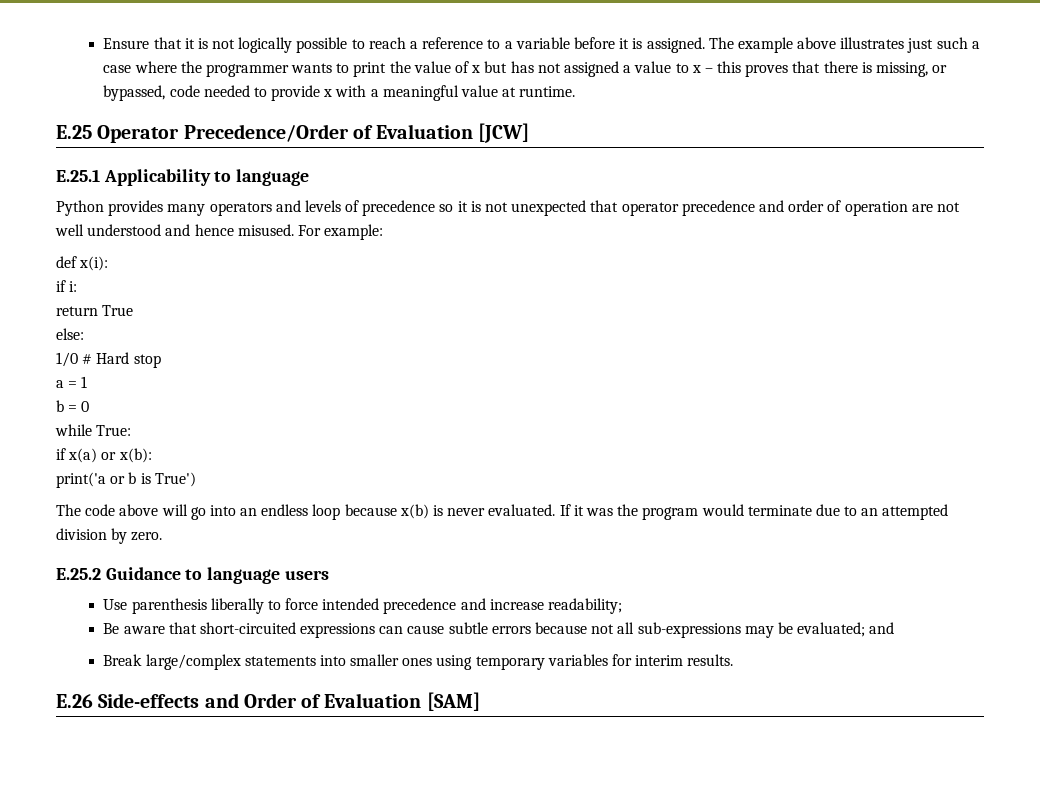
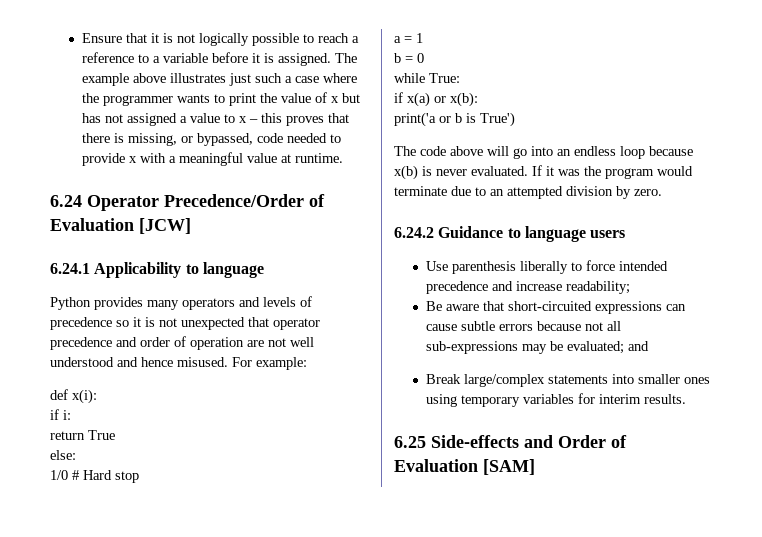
- E.25 Operator Precedence/Order of Evaluation [JCW]
+ 6.24 Operator Precedence/Order of Evaluation [JCW]
- E.25.1 Applicability to language
+ 6.24.1 Applicability to language
- E.25.2 Guidance to language users
+ 6.24.2 Guidance to language users
- E.26 Side-effects and Order of Evaluation [SAM]
+ 6.25 Side-effects and Order of Evaluation [SAM]

